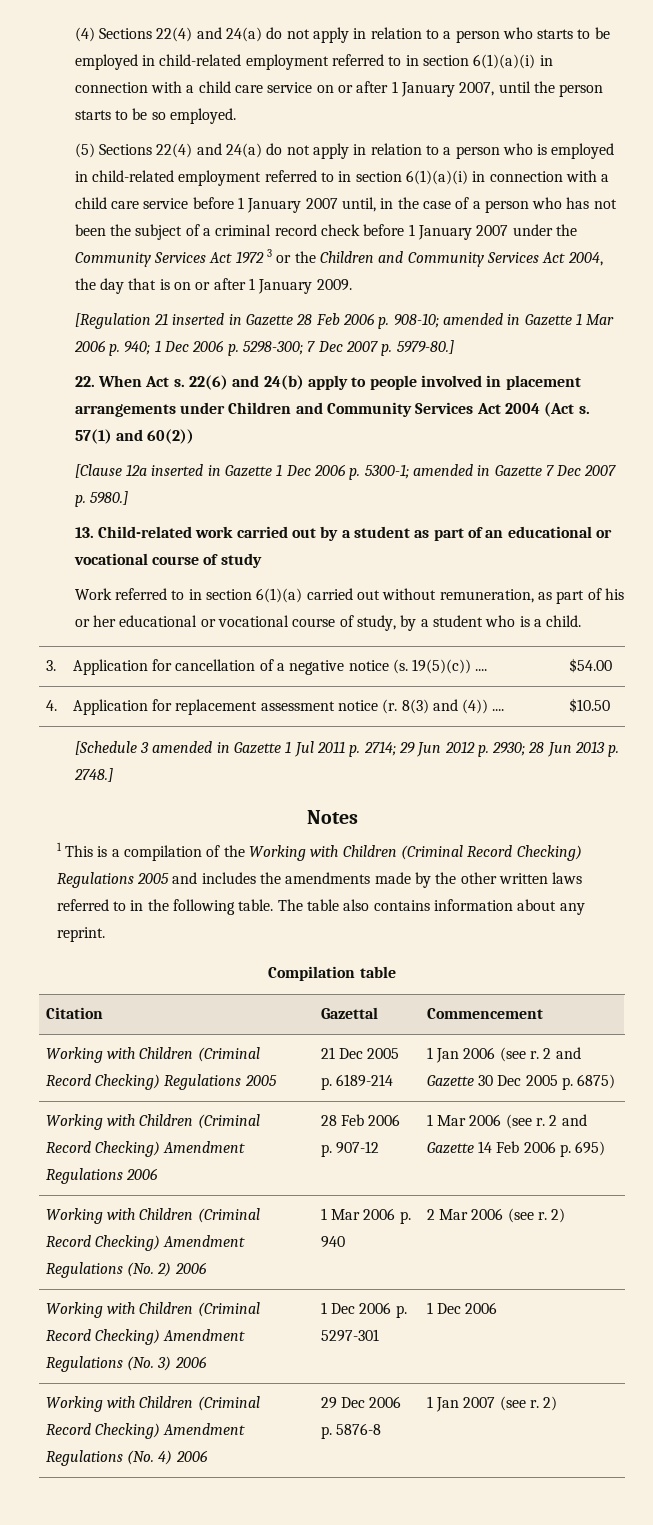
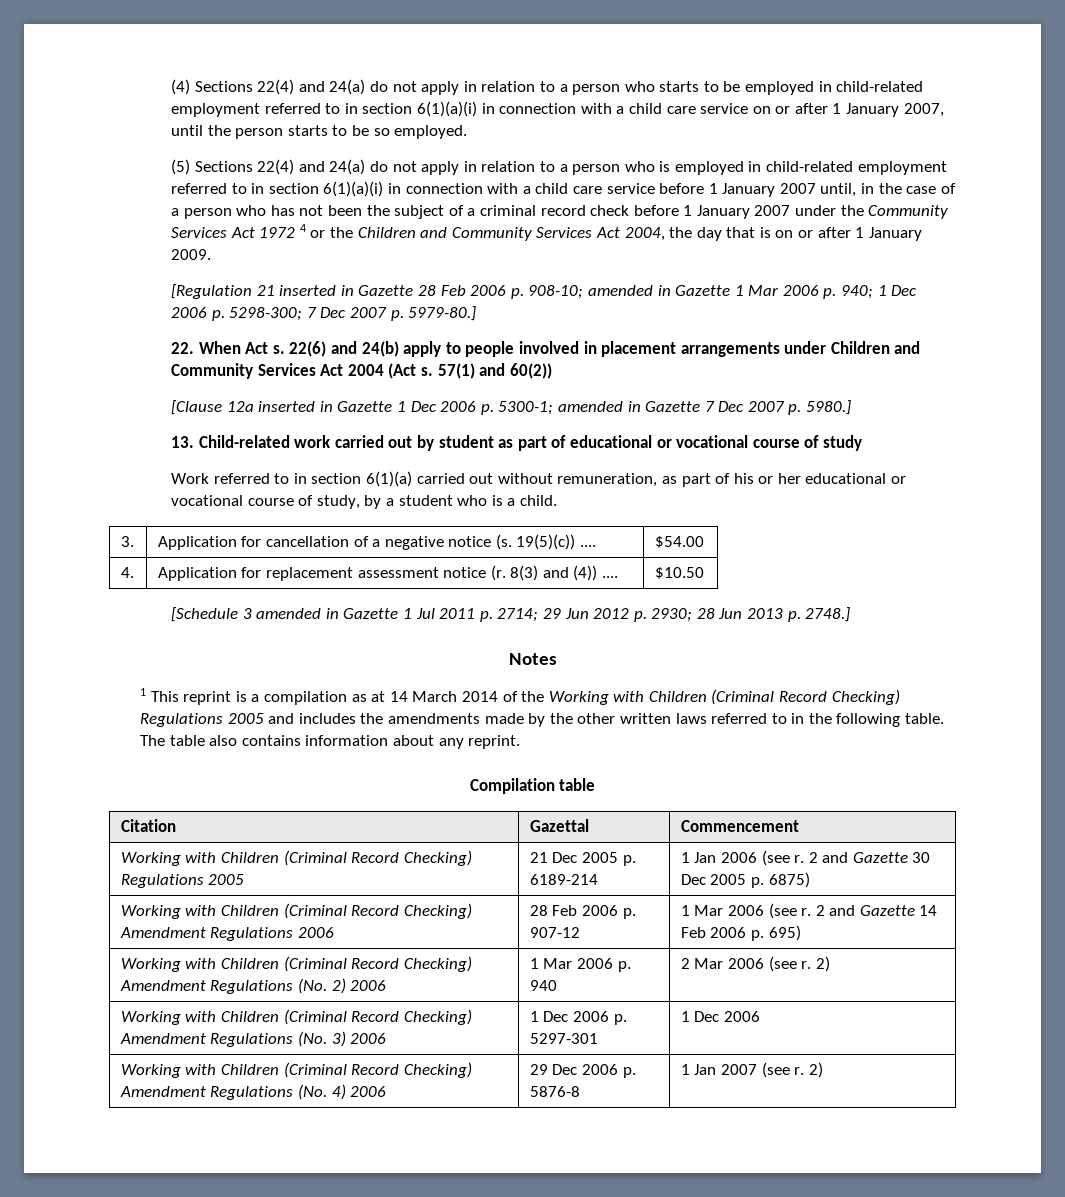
- (5) Sections 22(4) and 24(a) do not apply in relation to a person who is employed in child-related employment referred to in section 6(1)(a)(i) in connection with a child care service before 1 January 2007 until, in the case of a person who has not been the subject of a criminal record check before 1 January 2007 under the Community Services Act 1972 3 or the Children and Community Services Act 2004, the day that is on or after 1 January 2009.
+ (5) Sections 22(4) and 24(a) do not apply in relation to a person who is employed in child-related employment referred to in section 6(1)(a)(i) in connection with a child care service before 1 January 2007 until, in the case of a person who has not been the subject of a criminal record check before 1 January 2007 under the Community Services Act 1972 4 or the Children and Community Services Act 2004, the day that is on or after 1 January 2009.
- 13. Child-related work carried out by a student as part of an educational or vocational course of study
+ 13. Child-related work carried out by student as part of educational or vocational course of study
- 1 This is a compilation of the Working with Children (Criminal Record Checking) Regulations 2005 and includes the amendments made by the other written laws referred to in the following table.
+ 1 This reprint is a compilation as at 14 March 2014 of the Working with Children (Criminal Record Checking) Regulations 2005 and includes the amendments made by the other written laws referred to in the following table.

